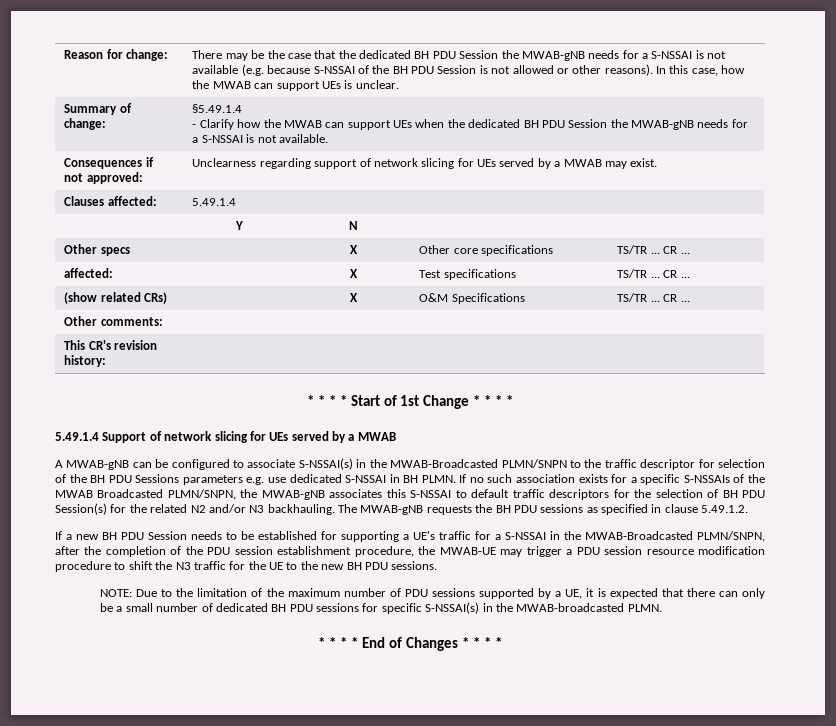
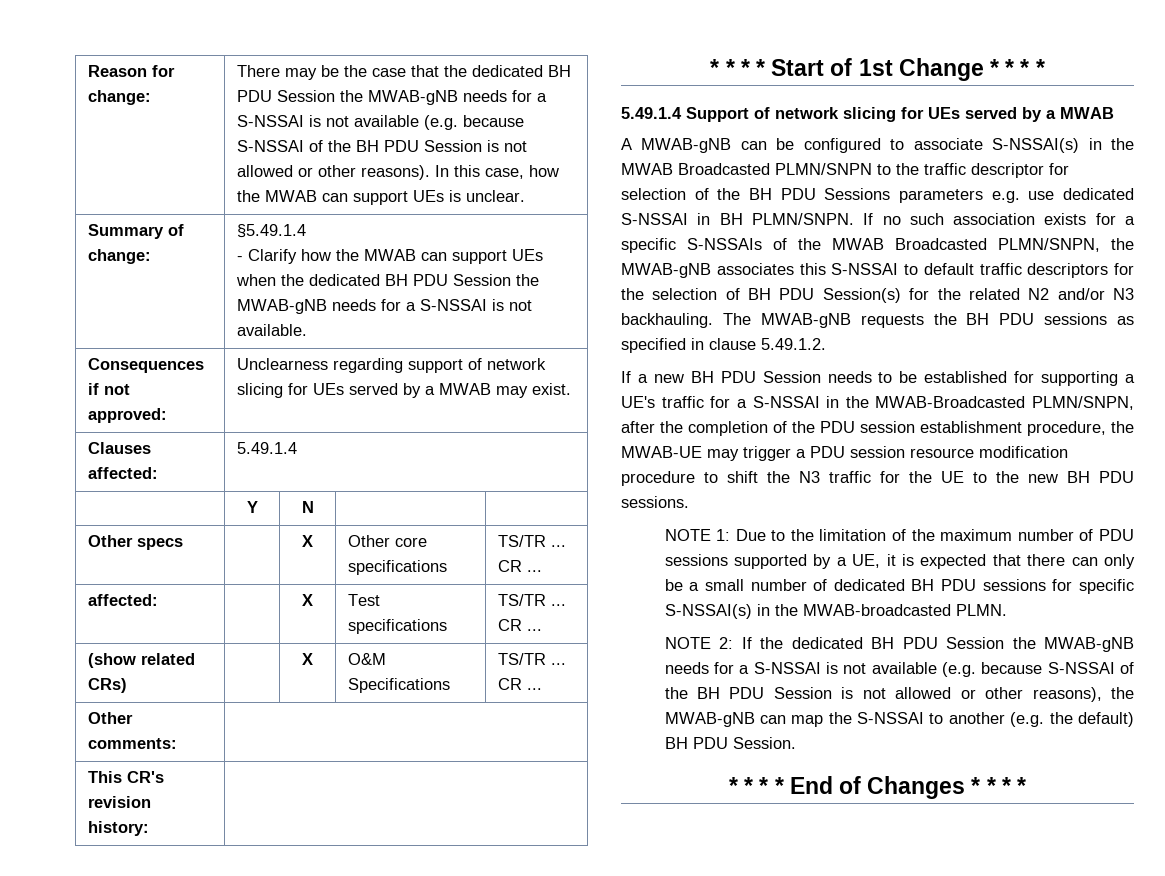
- A MWAB-gNB can be configured to associate S-NSSAI(s) in the MWAB-Broadcasted PLMN/SNPN to the traffic descriptor for selection of the BH PDU Sessions parameters e.g. use dedicated S-NSSAI in BH PLMN.
+ A MWAB-gNB can be configured to associate S-NSSAI(s) in the MWAB Broadcasted PLMN/SNPN to the traffic descriptor for selection of the BH PDU Sessions parameters e.g. use dedicated S-NSSAI in BH PLMN/SNPN.
- NOTE: Due to the limitation of the maximum number of PDU sessions supported by a UE, it is expected that there can only be a small number of dedicated BH PDU sessions for specific S-NSSAI(s) in the MWAB-broadcasted PLMN.
+ NOTE 1: Due to the limitation of the maximum number of PDU sessions supported by a UE, it is expected that there can only be a small number of dedicated BH PDU sessions for specific S-NSSAI(s) in the MWAB-broadcasted PLMN.
+ NOTE 2: If the dedicated BH PDU Session the MWAB-gNB needs for a S-NSSAI is not available (e.g. because S-NSSAI of the BH PDU Session is not allowed or other reasons), the MWAB-gNB can map the S-NSSAI to another (e.g. the default) BH PDU Session.

